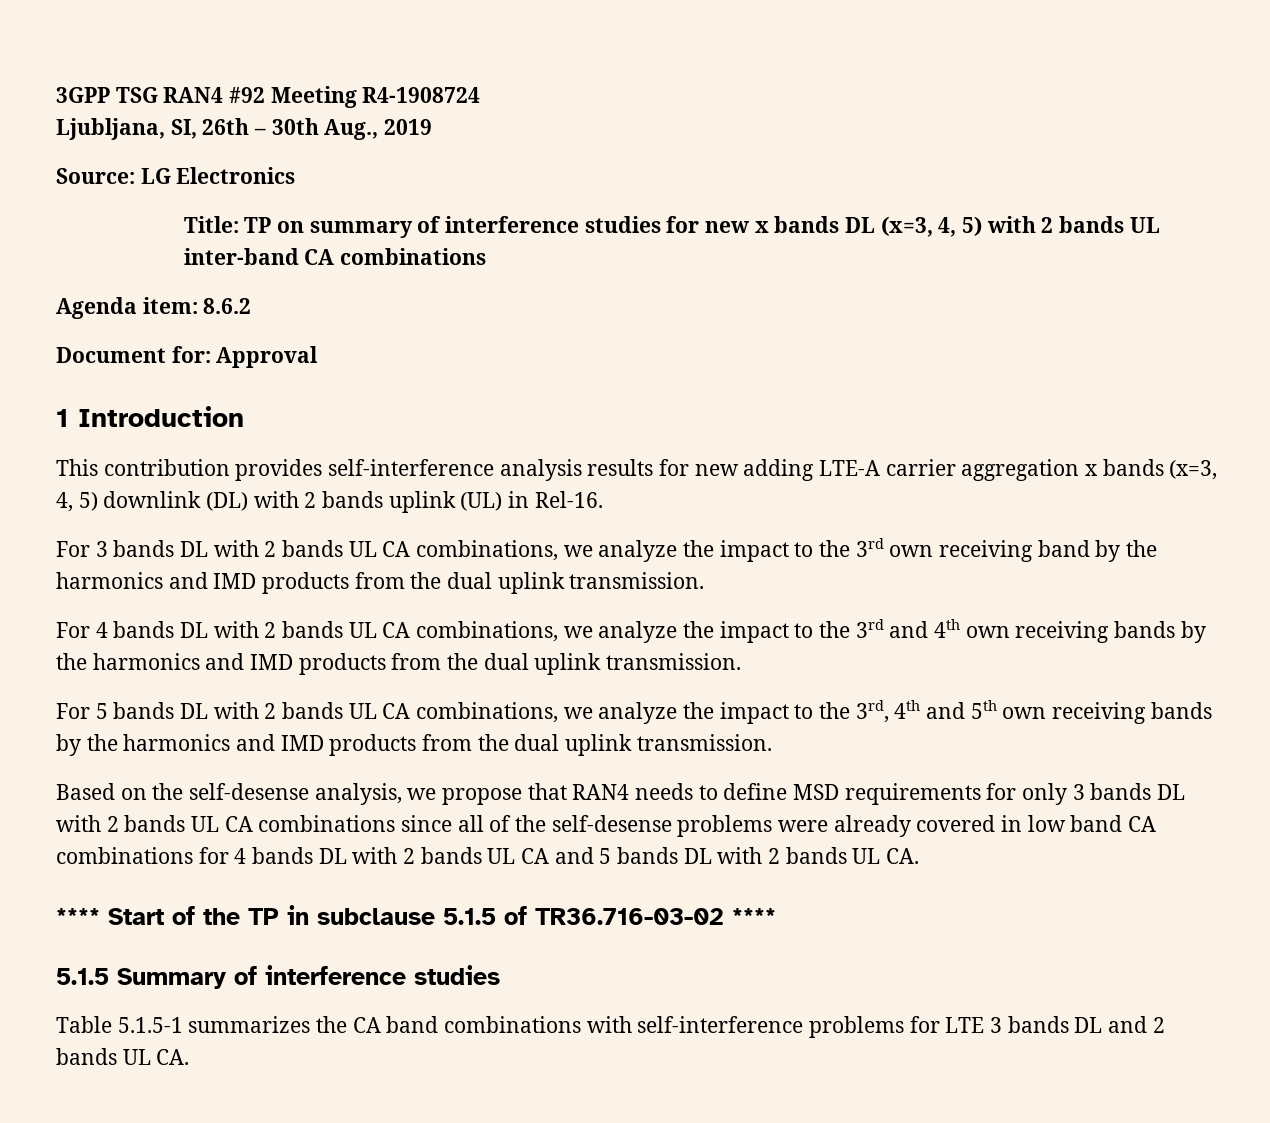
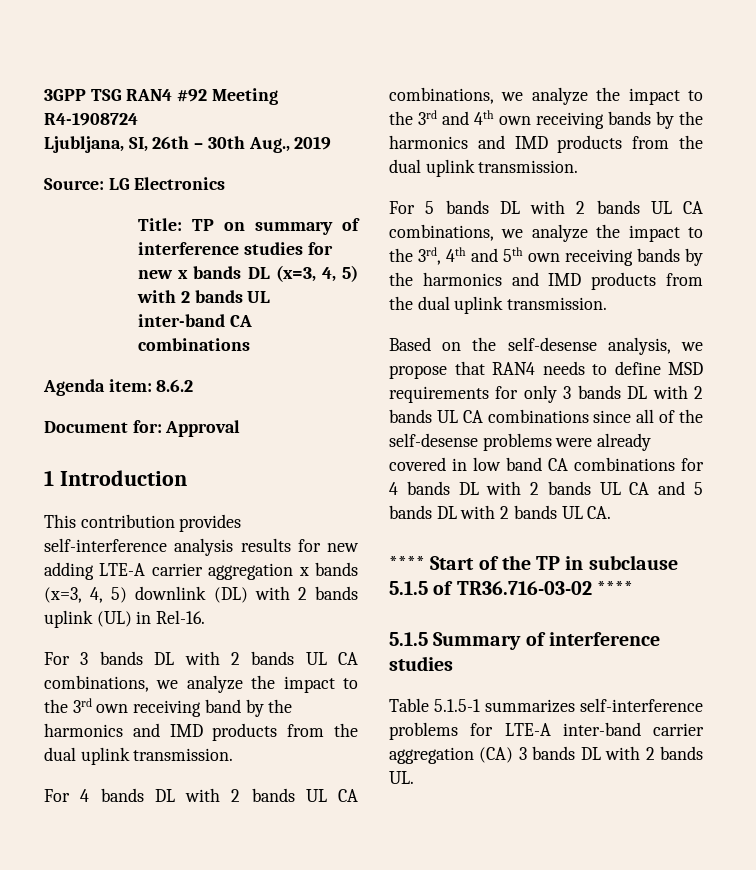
- Table 5.1.5-1 summarizes the CA band combinations with self-interference problems for LTE 3 bands DL and 2 bands UL CA.
+ Table 5.1.5-1 summarizes self-interference problems for LTE-A inter-band carrier aggregation (CA) 3 bands DL with 2 bands UL.

